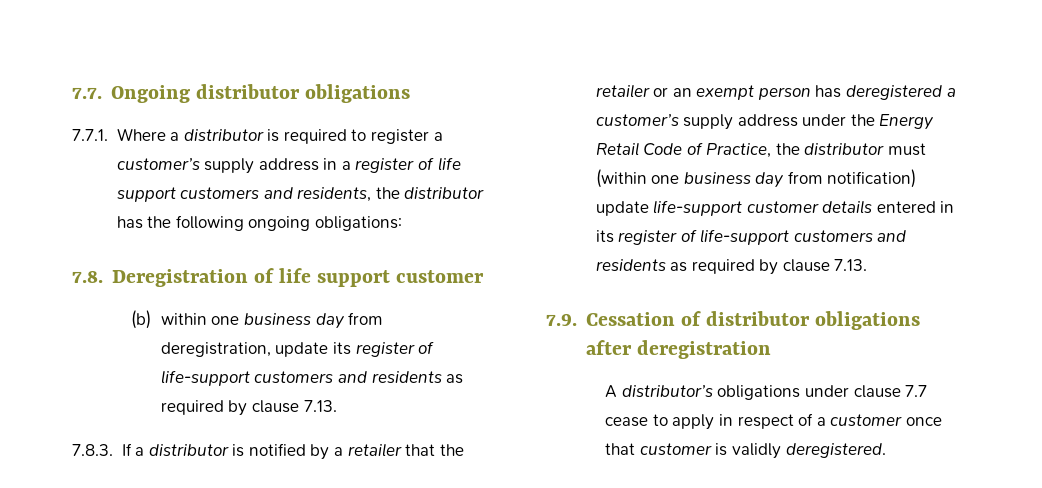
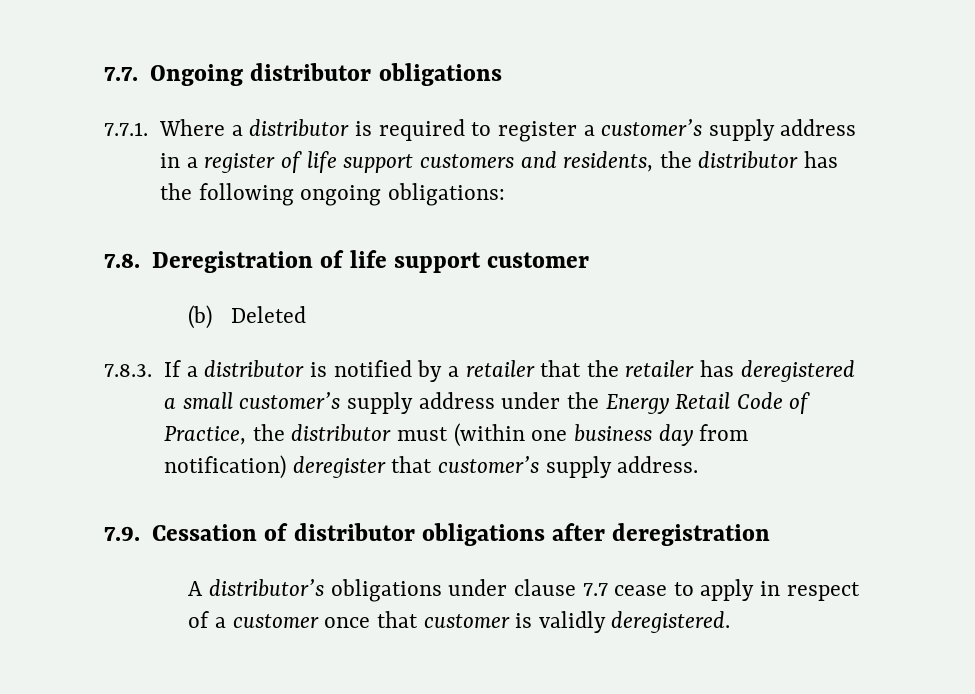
- (b) within one business day from deregistration, update its register of life-support customers and residents as required by clause 7.13.
+ (b) Deleted
- 7.8.3. If a distributor is notified by a retailer that the retailer or an exempt person has deregistered a customer’s supply address under the Energy Retail Code of Practice, the distributor must (within one business day from notification) update life-support customer details entered in its register of life-support customers and residents as required by clause 7.13.
+ 7.8.3. If a distributor is notified by a retailer that the retailer has deregistered a small customer’s supply address under the Energy Retail Code of Practice, the distributor must (within one business day from notification) deregister that customer’s supply address.

